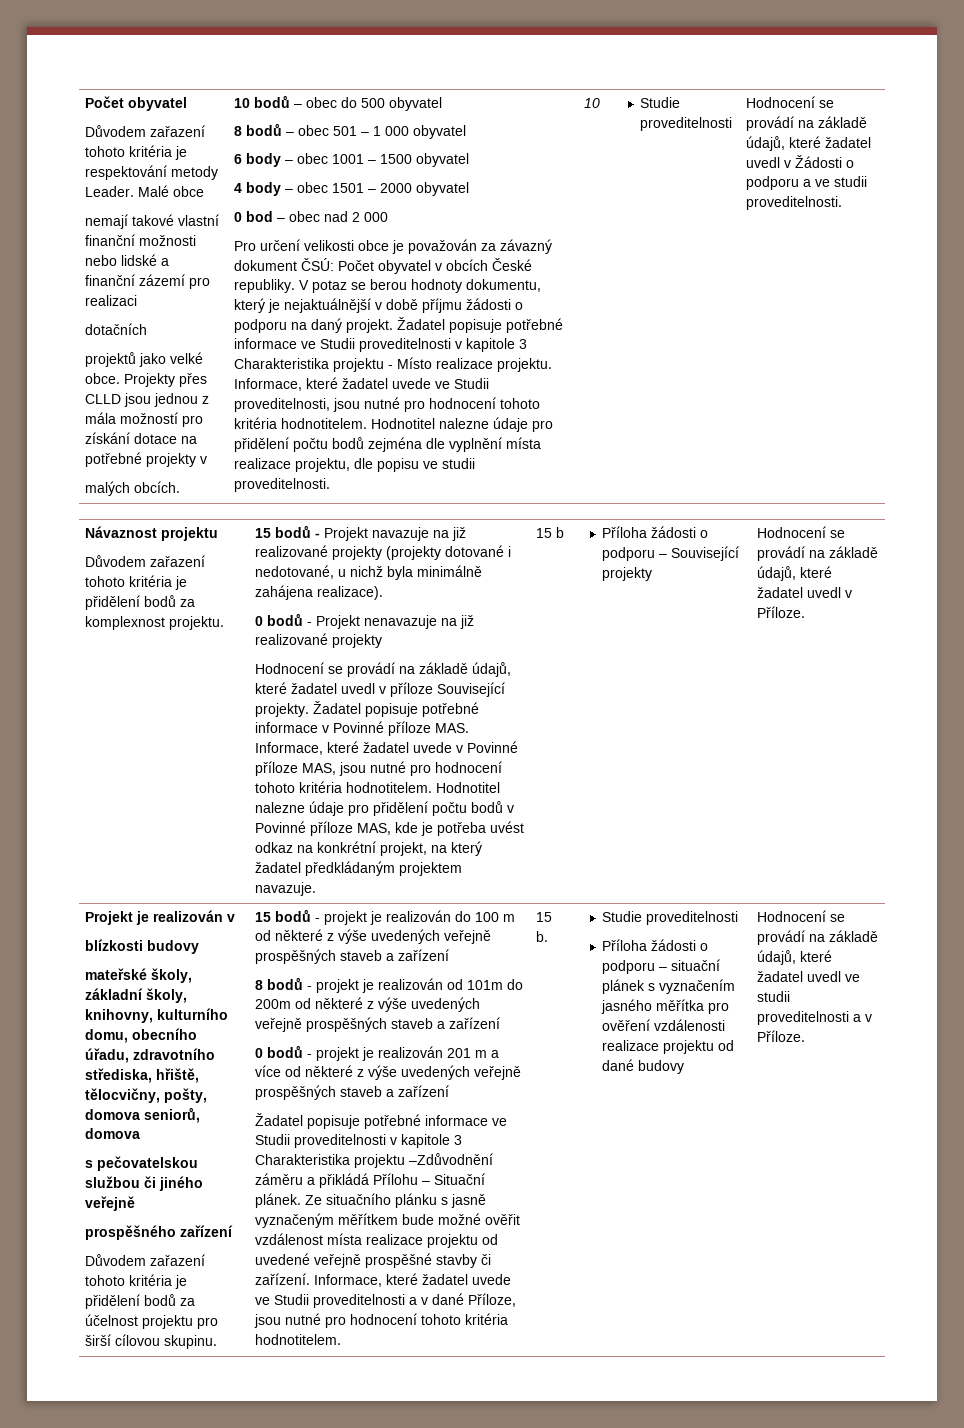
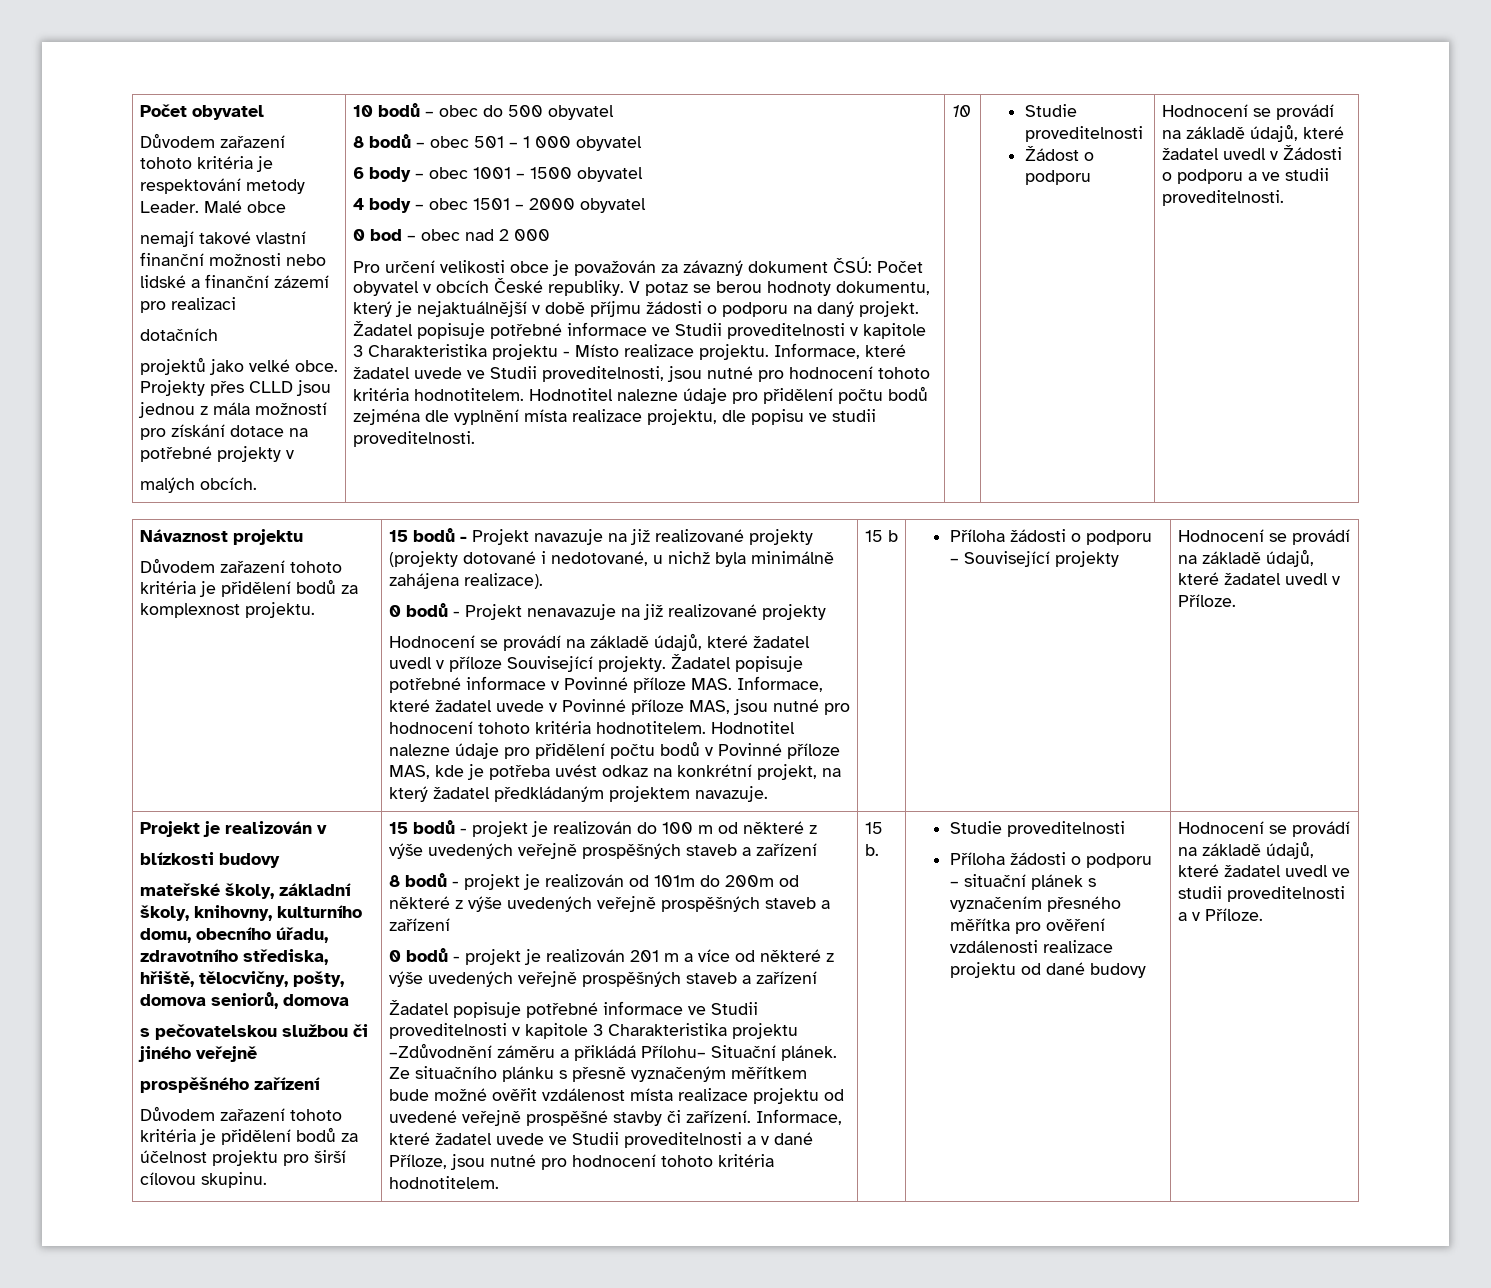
+ Žádost o podporu
- Žadatel popisuje potřebné informace ve Studii proveditelnosti v kapitole 3 Charakteristika projektu –Zdůvodnění záměru a přikládá Přílohu – Situační plánek.
+ Žadatel popisuje potřebné informace ve Studii proveditelnosti v kapitole 3 Charakteristika projektu –Zdůvodnění záměru a přikládá Přílohu– Situační plánek.
- Ze situačního plánku s jasně vyznačeným měřítkem bude možné ověřit vzdálenost místa realizace projektu od uvedené veřejně prospěšné stavby či zařízení.
+ Ze situačního plánku s přesně vyznačeným měřítkem bude možné ověřit vzdálenost místa realizace projektu od uvedené veřejně prospěšné stavby či zařízení.
- Příloha žádosti o podporu – situační plánek s vyznačením jasného měřítka pro ověření vzdálenosti realizace projektu od dané budovy
+ Příloha žádosti o podporu – situační plánek s vyznačením přesného měřítka pro ověření vzdálenosti realizace projektu od dané budovy

